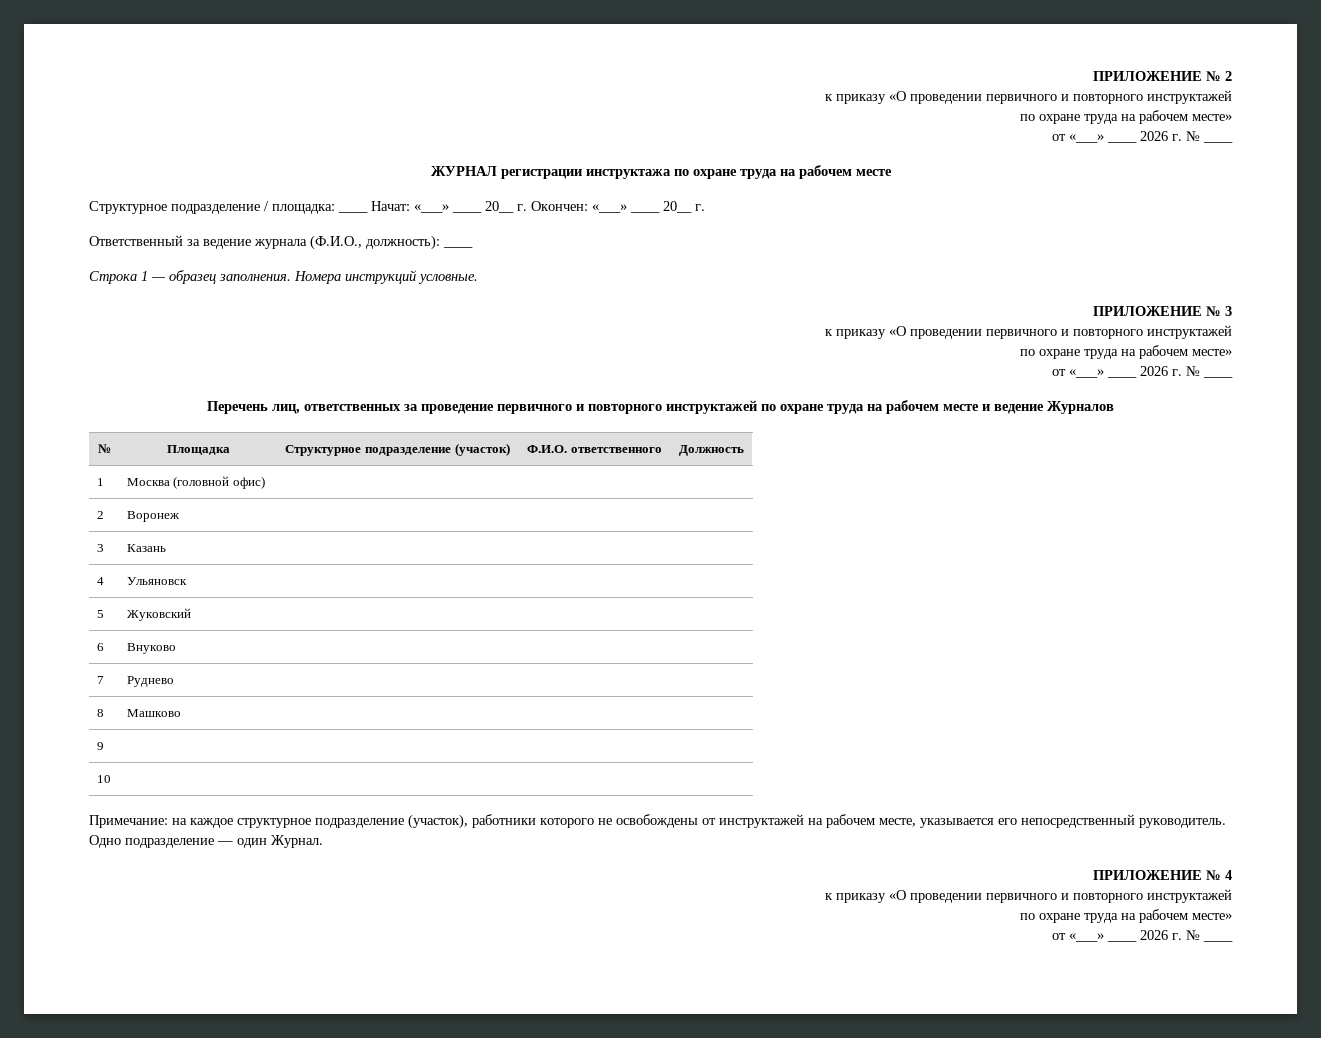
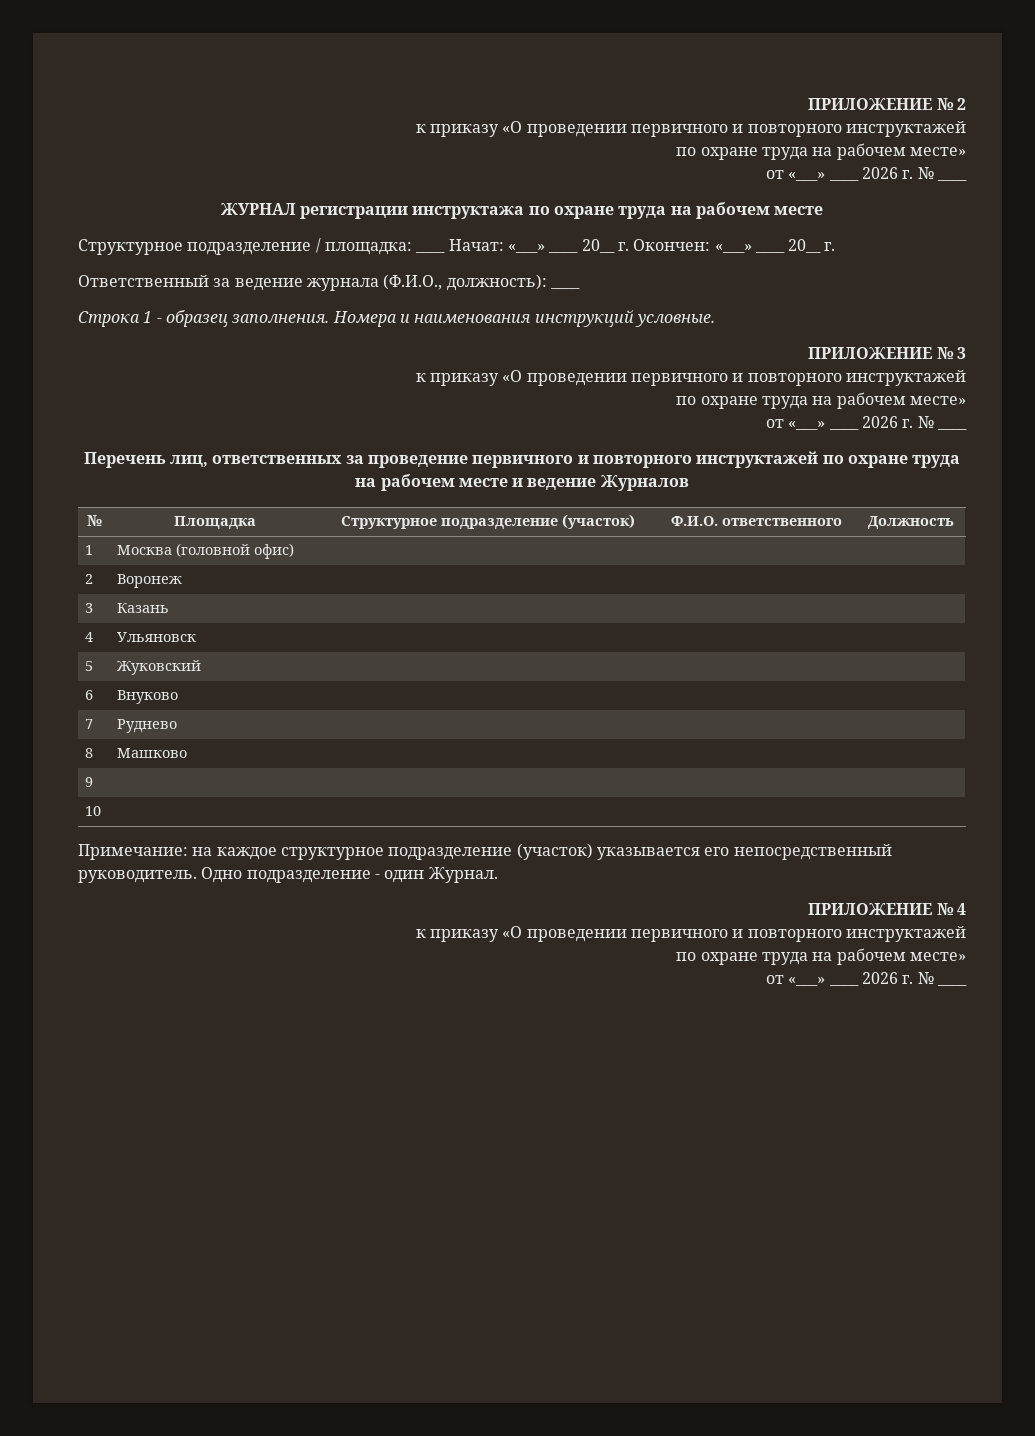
- Строка 1 — образец заполнения.
+ Строка 1 - образец заполнения.
- Номера инструкций условные.
+ Номера и наименования инструкций условные.
- Примечание: на каждое структурное подразделение (участок), работники которого не освобождены от инструктажей на рабочем месте, указывается его непосредственный руководитель.
+ Примечание: на каждое структурное подразделение (участок) указывается его непосредственный руководитель.
- Одно подразделение — один Журнал.
+ Одно подразделение - один Журнал.

